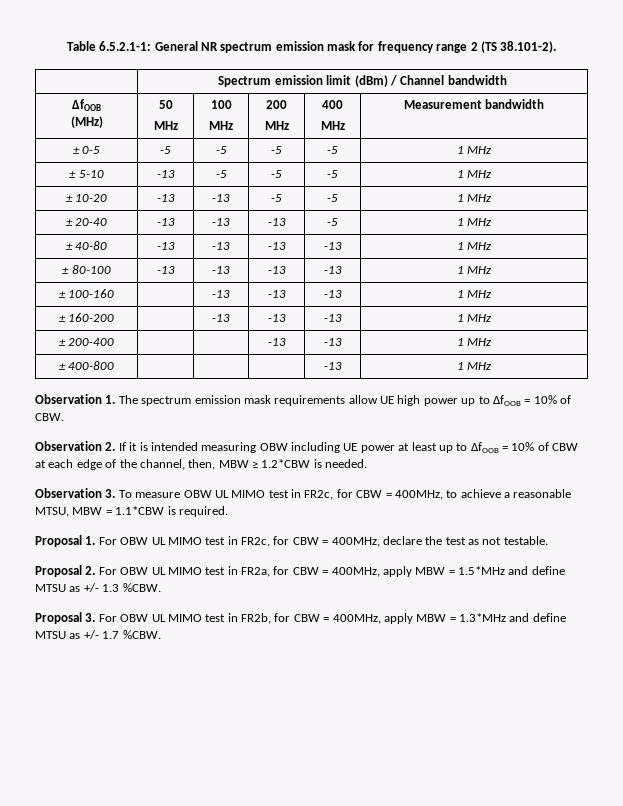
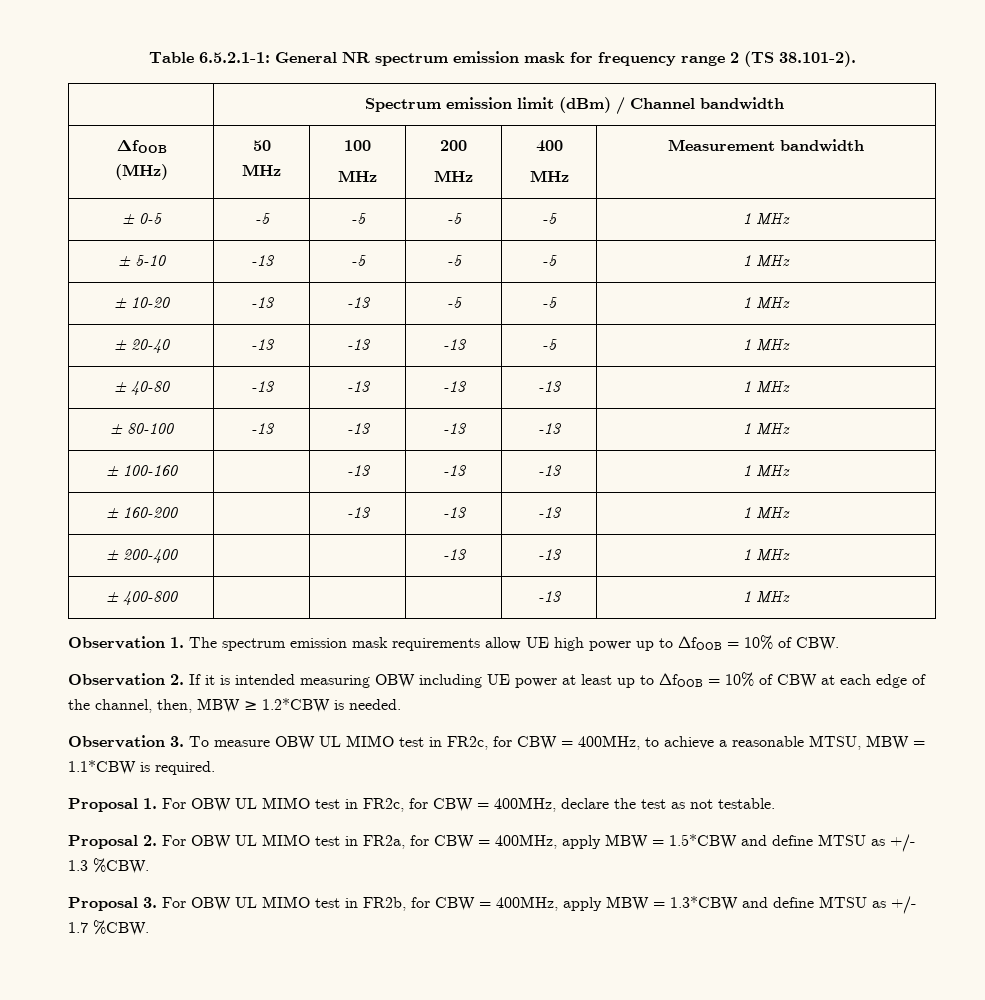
- Proposal 2. For OBW UL MIMO test in FR2a, for CBW = 400MHz, apply MBW = 1.5*MHz and define MTSU as +/- 1.3 %CBW.
+ Proposal 2. For OBW UL MIMO test in FR2a, for CBW = 400MHz, apply MBW = 1.5*CBW and define MTSU as +/- 1.3 %CBW.
- Proposal 3. For OBW UL MIMO test in FR2b, for CBW = 400MHz, apply MBW = 1.3*MHz and define MTSU as +/- 1.7 %CBW.
+ Proposal 3. For OBW UL MIMO test in FR2b, for CBW = 400MHz, apply MBW = 1.3*CBW and define MTSU as +/- 1.7 %CBW.

